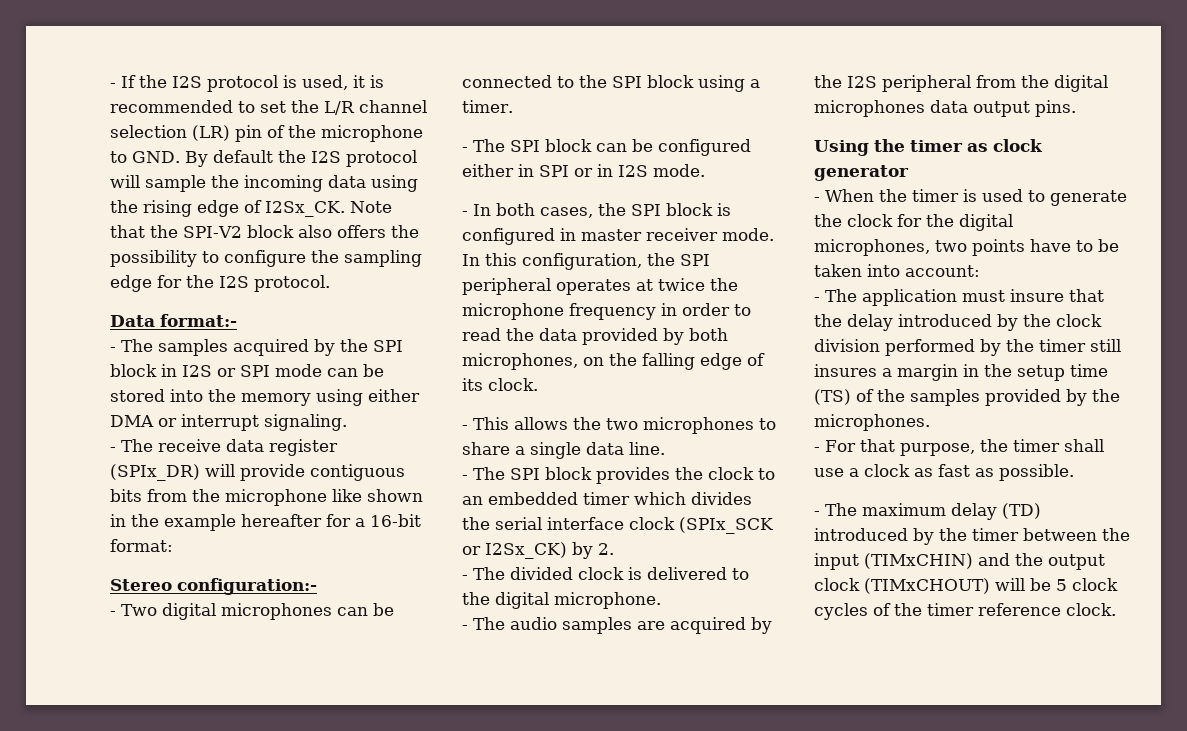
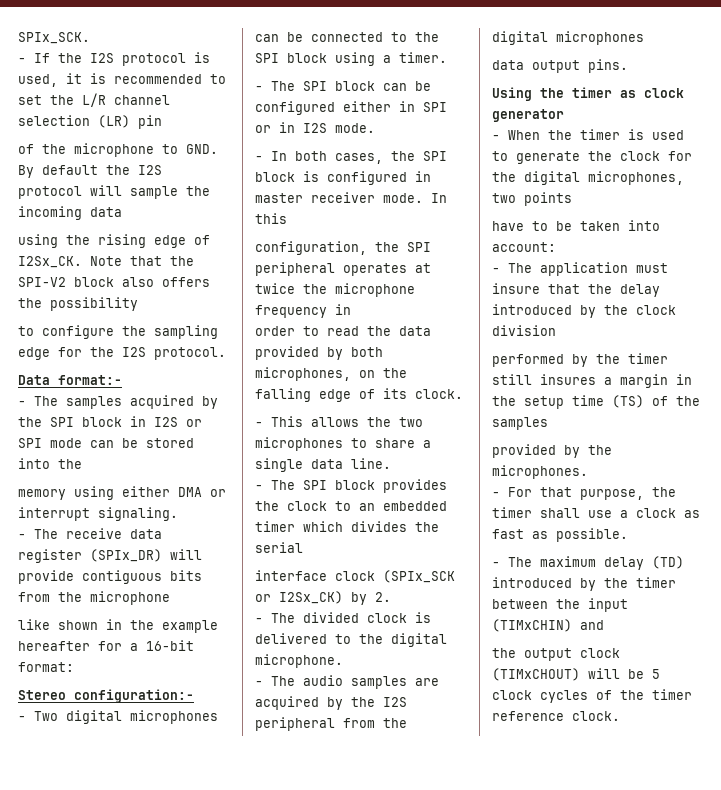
+ SPIx_SCK.
- - If the I2S protocol is used, it is recommended to set the L/R channel selection (LR) pin of the microphone to GND. By default the I2S protocol will sample the incoming data using the rising edge of I2Sx_CK.
+ - If the I2S protocol is used, it is recommended to set the L/R channel selection (LR) pin
+ of the microphone to GND. By default the I2S protocol will sample the incoming data
+ using the rising edge of I2Sx_CK.
- Note that the SPI-V2 block also offers the possibility to configure the sampling edge for the I2S protocol.
+ Note that the SPI-V2 block also offers the possibility
+ to configure the sampling edge for the I2S protocol.
- - The samples acquired by the SPI block in I2S or SPI mode can be stored into the memory using either DMA or interrupt signaling.
+ - The samples acquired by the SPI block in I2S or SPI mode can be stored into the
+ memory using either DMA or interrupt signaling.
- - The receive data register (SPIx_DR) will provide contiguous bits from the microphone like shown in the example hereafter for a 16-bit format:
+ - The receive data register (SPIx_DR) will provide contiguous bits from the microphone
+ like shown in the example hereafter for a 16-bit format:
- In this configuration, the SPI peripheral operates at twice the microphone frequency in order to read the data provided by both microphones, on the falling edge of its clock.
+ In this
+ configuration, the SPI peripheral operates at twice the microphone frequency in
+ order to read the data provided by both microphones, on the falling edge of its clock.
- - The SPI block provides the clock to an embedded timer which divides the serial interface clock (SPIx_SCK or I2Sx_CK) by 2.
+ - The SPI block provides the clock to an embedded timer which divides the serial
+ interface clock (SPIx_SCK or I2Sx_CK) by 2.
- - The audio samples are acquired by the I2S peripheral from the digital microphones data output pins.
+ - The audio samples are acquired by the I2S peripheral from the digital microphones
+ data output pins.
- - When the timer is used to generate the clock for the digital microphones, two points have to be taken into account:
+ - When the timer is used to generate the clock for the digital microphones, two points
+ have to be taken into account:
- - The application must insure that the delay introduced by the clock division performed by the timer still insures a margin in the setup time (TS) of the samples provided by the microphones.
+ - The application must insure that the delay introduced by the clock division
+ performed by the timer still insures a margin in the setup time (TS) of the samples
+ provided by the microphones.
- - The maximum delay (TD) introduced by the timer between the input (TIMxCHIN) and the output clock (TIMxCHOUT) will be 5 clock cycles of the timer reference clock.
+ - The maximum delay (TD) introduced by the timer between the input (TIMxCHIN) and
+ the output clock (TIMxCHOUT) will be 5 clock cycles of the timer reference clock.

